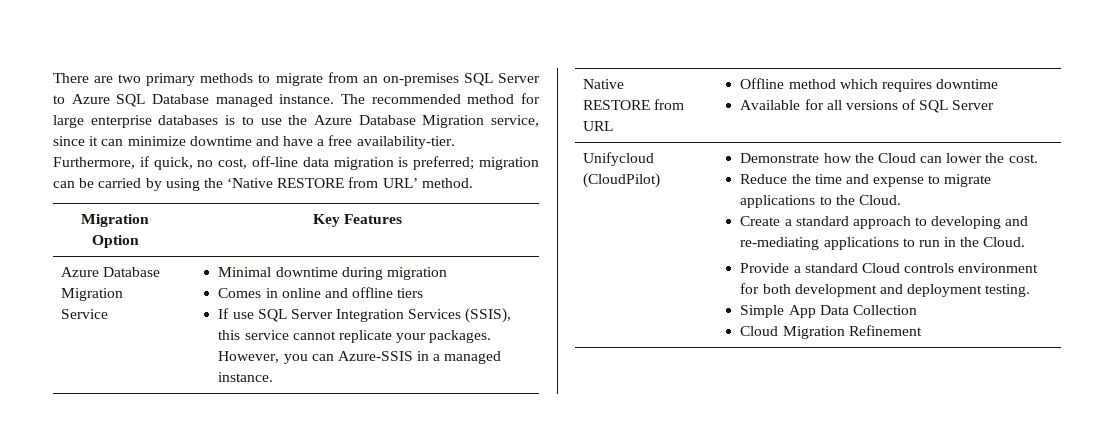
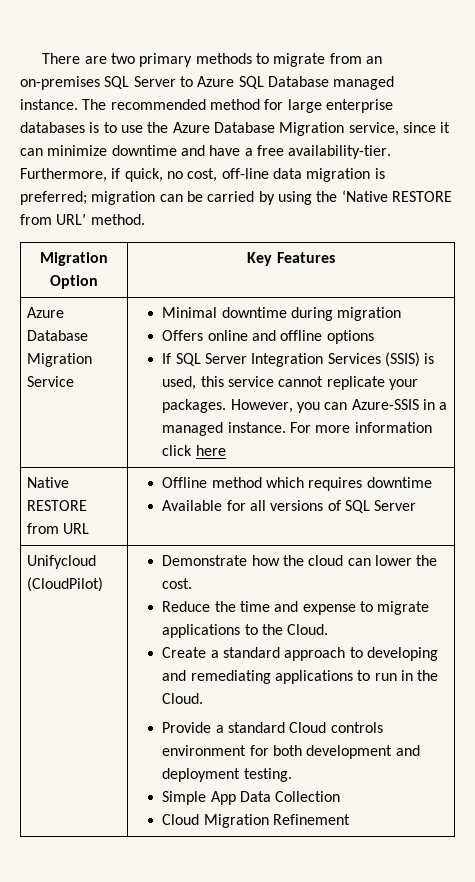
  Azure Database Migration Service | Minimal downtime during migration
- Comes in online and offline tiers
- If use SQL Server Integration Services (SSIS), this service cannot replicate your packages. However, you can Azure-SSIS in a managed instance.
+ Offers online and offline options
+ If SQL Server Integration Services (SSIS) is used, this service cannot replicate your packages. However, you can Azure-SSIS in a managed instance. For more information click here
- Demonstrate how the Cloud can lower the cost.
+ Demonstrate how the cloud can lower the cost.
- Create a standard approach to developing and re-mediating applications to run in the Cloud.
+ Create a standard approach to developing and remediating applications to run in the Cloud.

